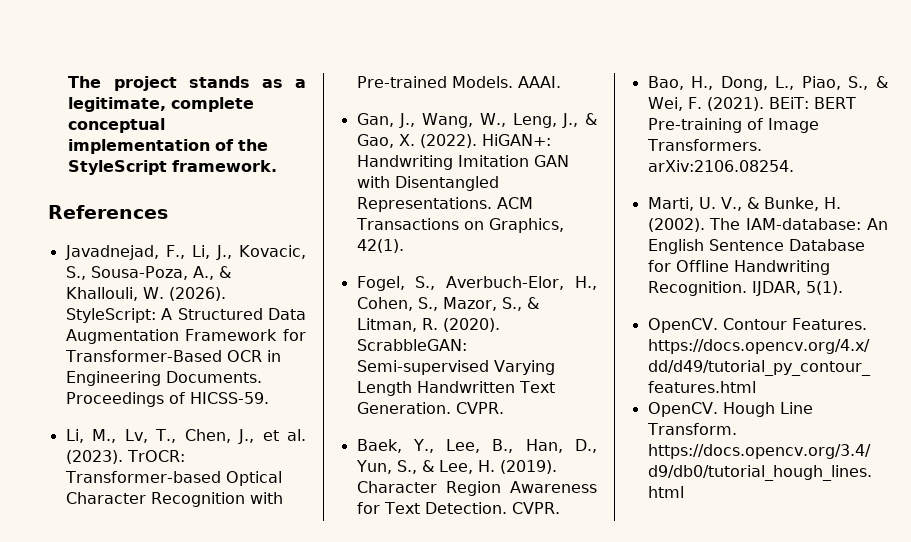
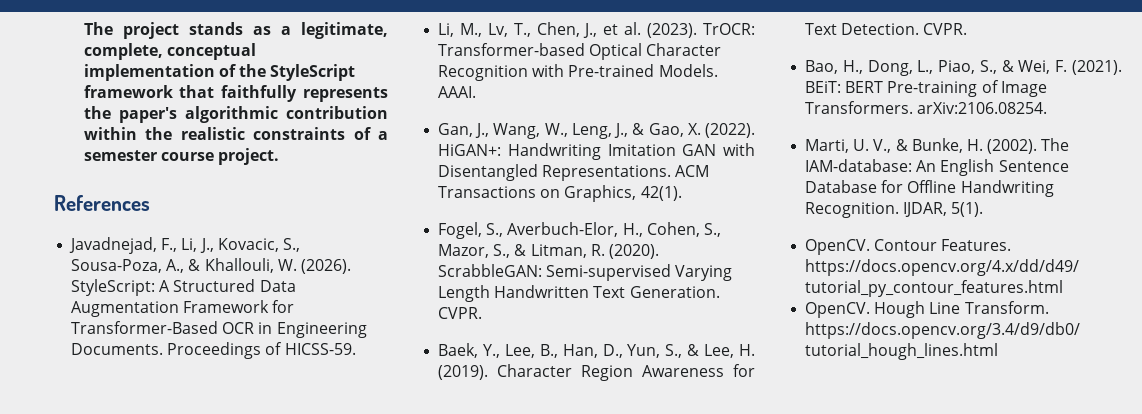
- The project stands as a legitimate, complete conceptual implementation of the StyleScript framework.
+ The project stands as a legitimate, complete, conceptual implementation of the StyleScript framework that faithfully represents the paper's algorithmic contribution within the realistic constraints of a semester course project.

